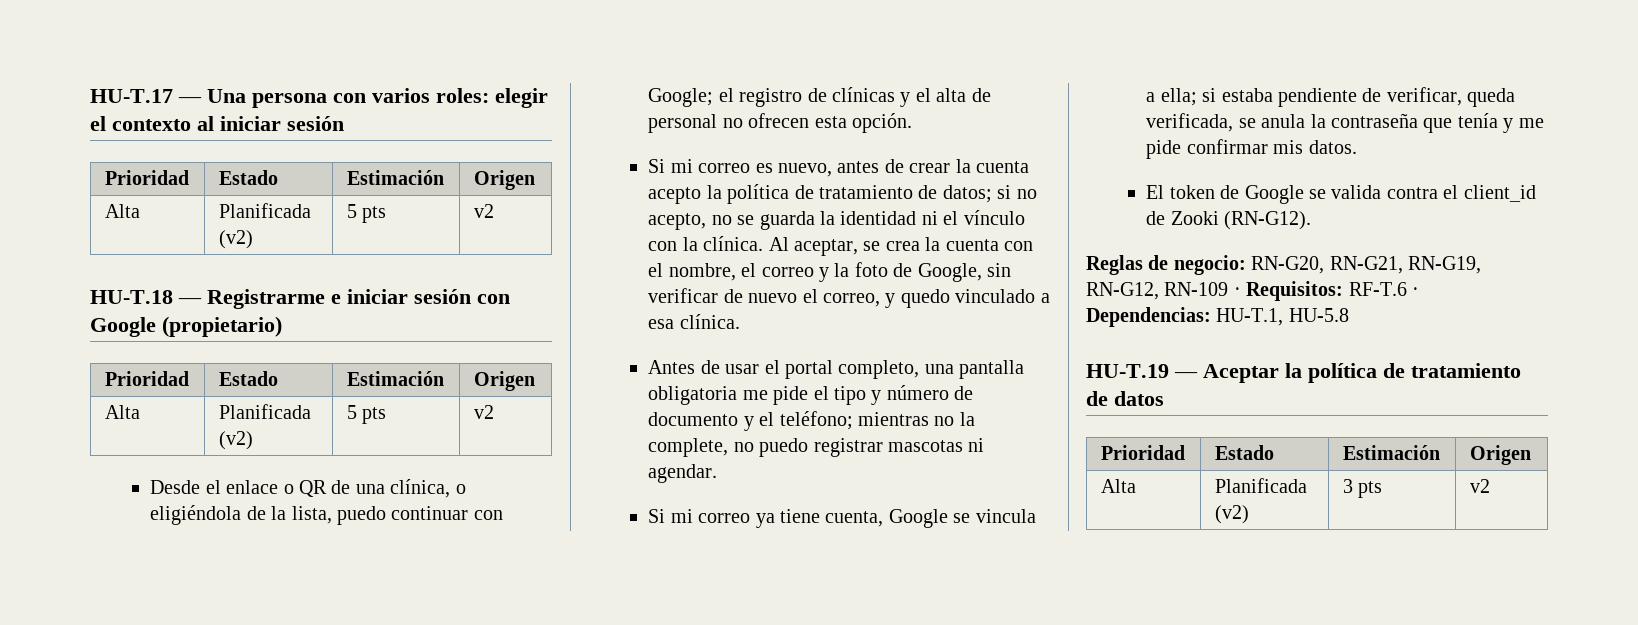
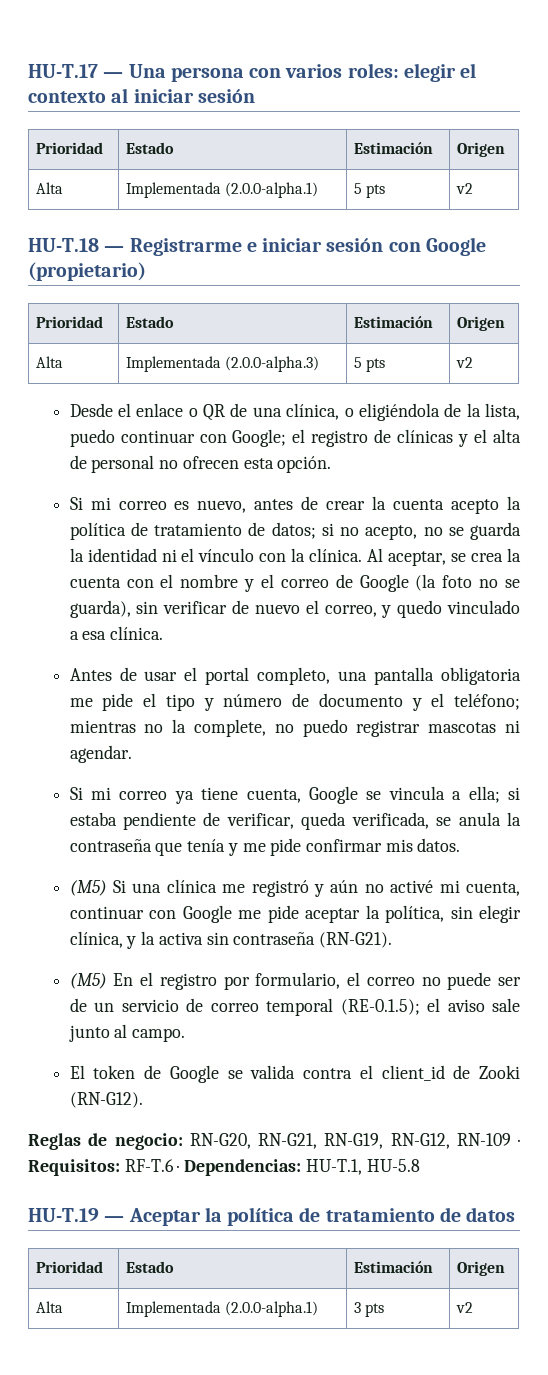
  HU-T.17 — Una persona con varios roles: elegir el contexto al iniciar sesión
  Prioridad | Estado | Estimación | Origen
- Alta | Planificada (v2) | 5 pts | v2
+ Alta | Implementada (2.0.0-alpha.1) | 5 pts | v2
  HU-T.18 — Registrarme e iniciar sesión con Google (propietario)
  Prioridad | Estado | Estimación | Origen
- Alta | Planificada (v2) | 5 pts | v2
+ Alta | Implementada (2.0.0-alpha.3) | 5 pts | v2
- Al aceptar, se crea la cuenta con el nombre, el correo y la foto de Google, sin verificar de nuevo el correo, y quedo vinculado a esa clínica.
+ Al aceptar, se crea la cuenta con el nombre y el correo de Google (la foto no se guarda), sin verificar de nuevo el correo, y quedo vinculado a esa clínica.
+ (M5) Si una clínica me registró y aún no activé mi cuenta, continuar con Google me pide aceptar la política, sin elegir clínica, y la activa sin contraseña (RN-G21).
+ (M5) En el registro por formulario, el correo no puede ser de un servicio de correo temporal (RE-0.1.5); el aviso sale junto al campo.
- Alta | Planificada (v2) | 3 pts | v2
+ Alta | Implementada (2.0.0-alpha.1) | 3 pts | v2

